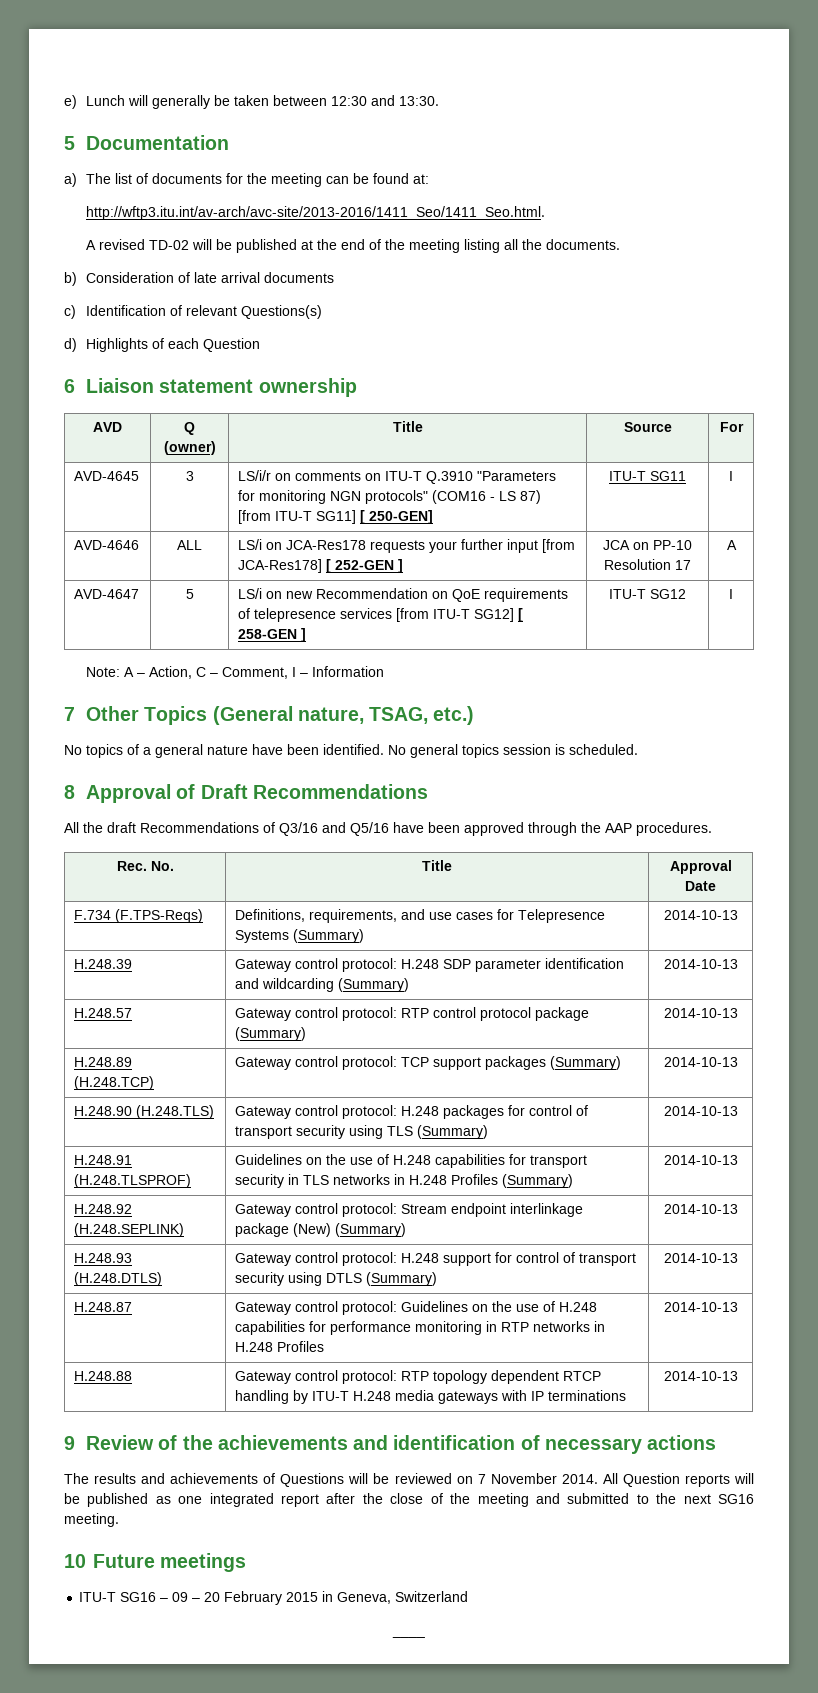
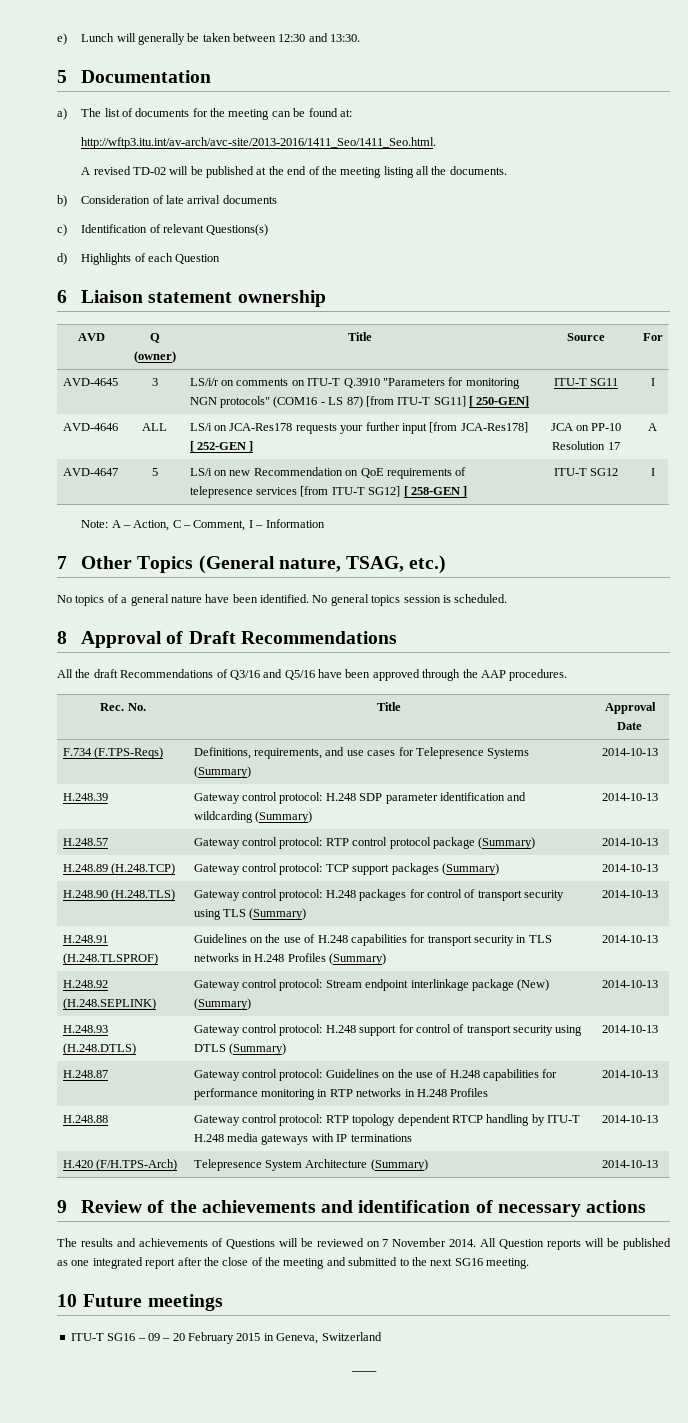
+ H.420 (F/H.TPS-Arch) | Telepresence System Architecture (Summary) | 2014-10-13

